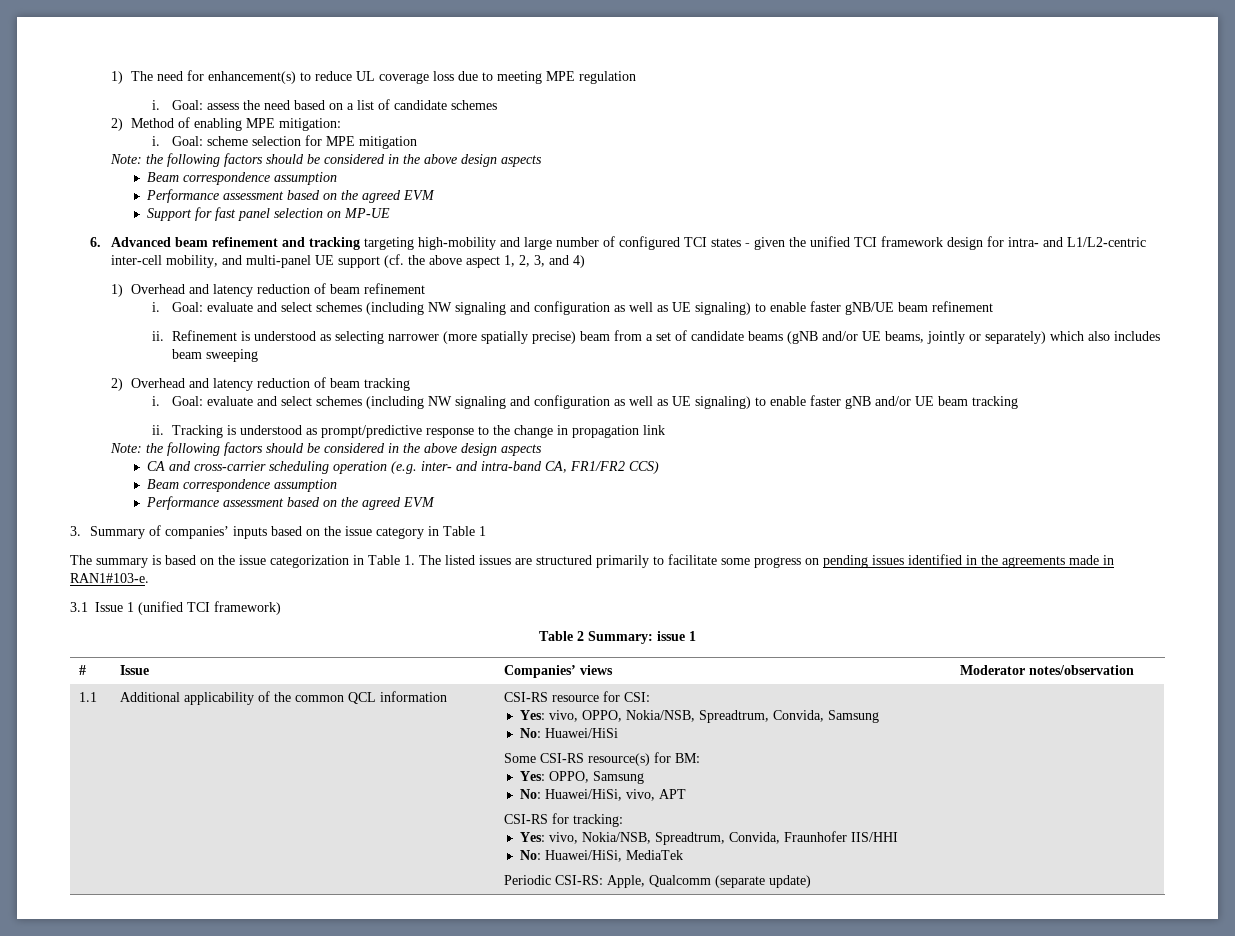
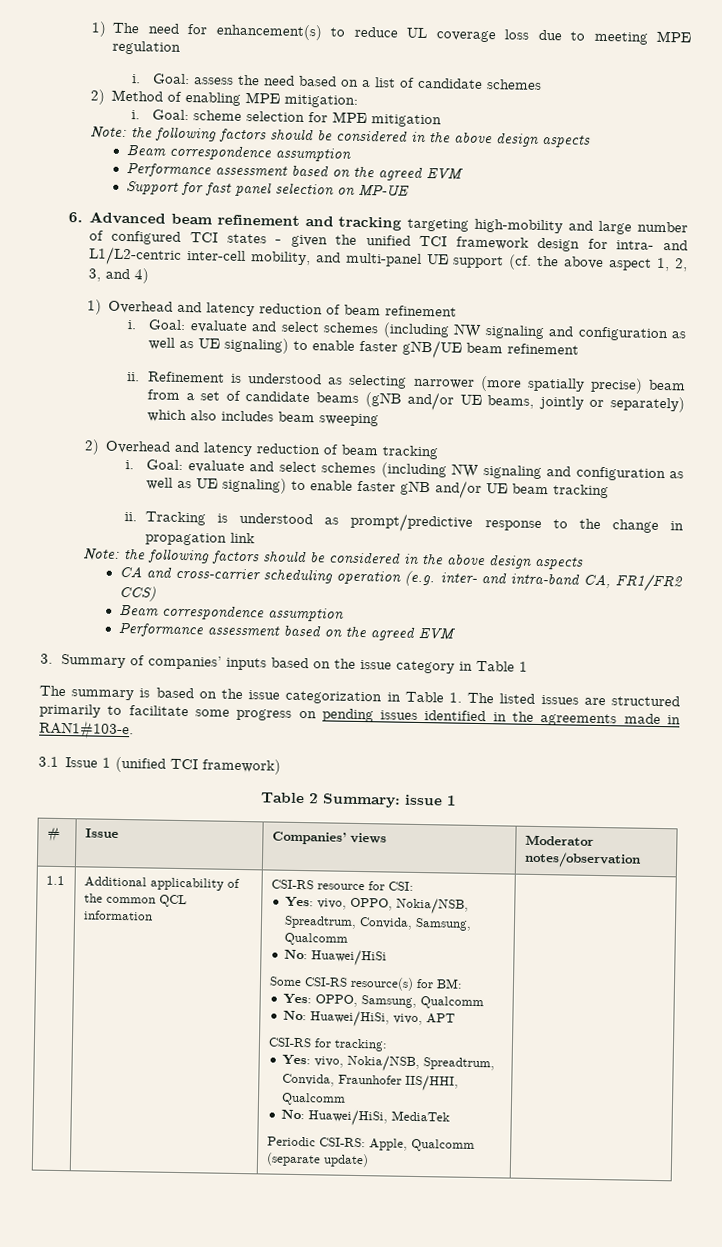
- Yes: vivo, OPPO, Nokia/NSB, Spreadtrum, Convida, Samsung
+ Yes: vivo, OPPO, Nokia/NSB, Spreadtrum, Convida, Samsung, Qualcomm
- Yes: OPPO, Samsung
+ Yes: OPPO, Samsung, Qualcomm
- Yes: vivo, Nokia/NSB, Spreadtrum, Convida, Fraunhofer IIS/HHI
+ Yes: vivo, Nokia/NSB, Spreadtrum, Convida, Fraunhofer IIS/HHI, Qualcomm

